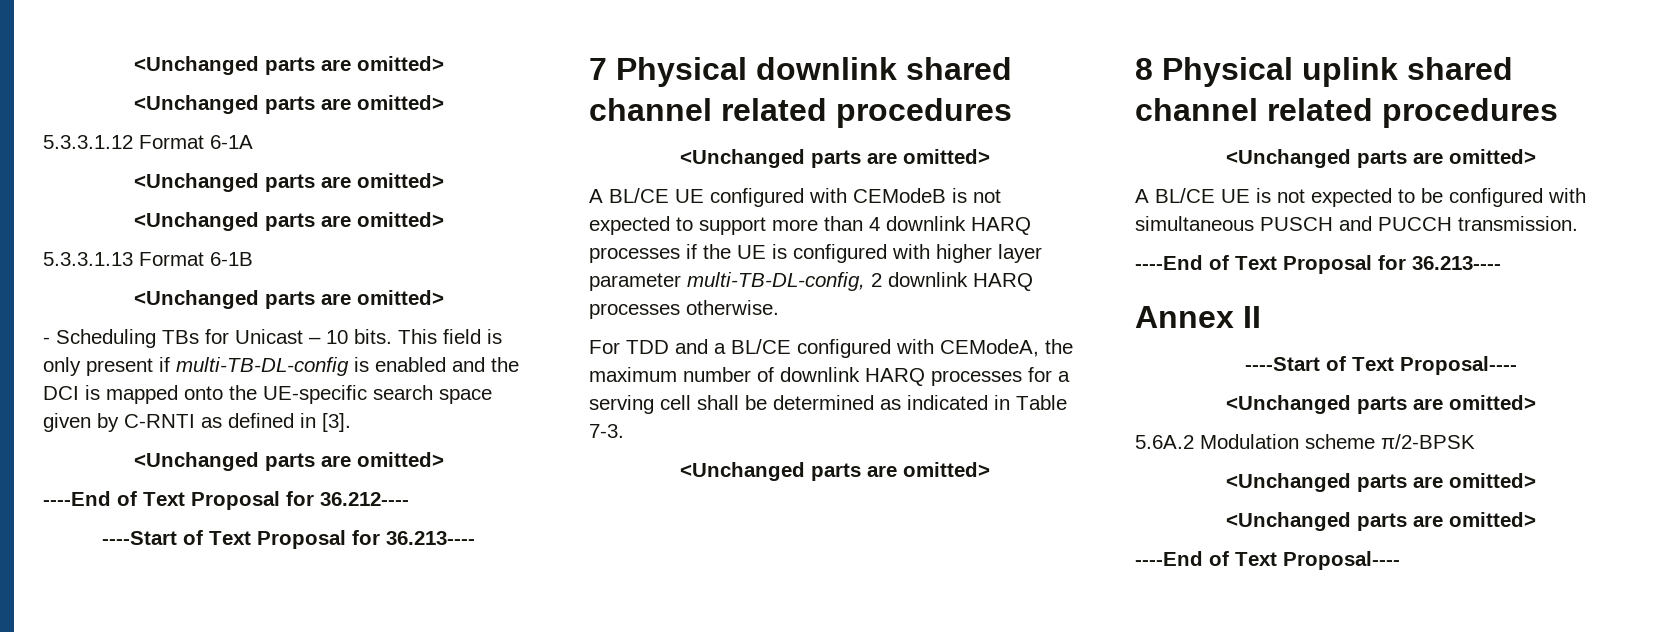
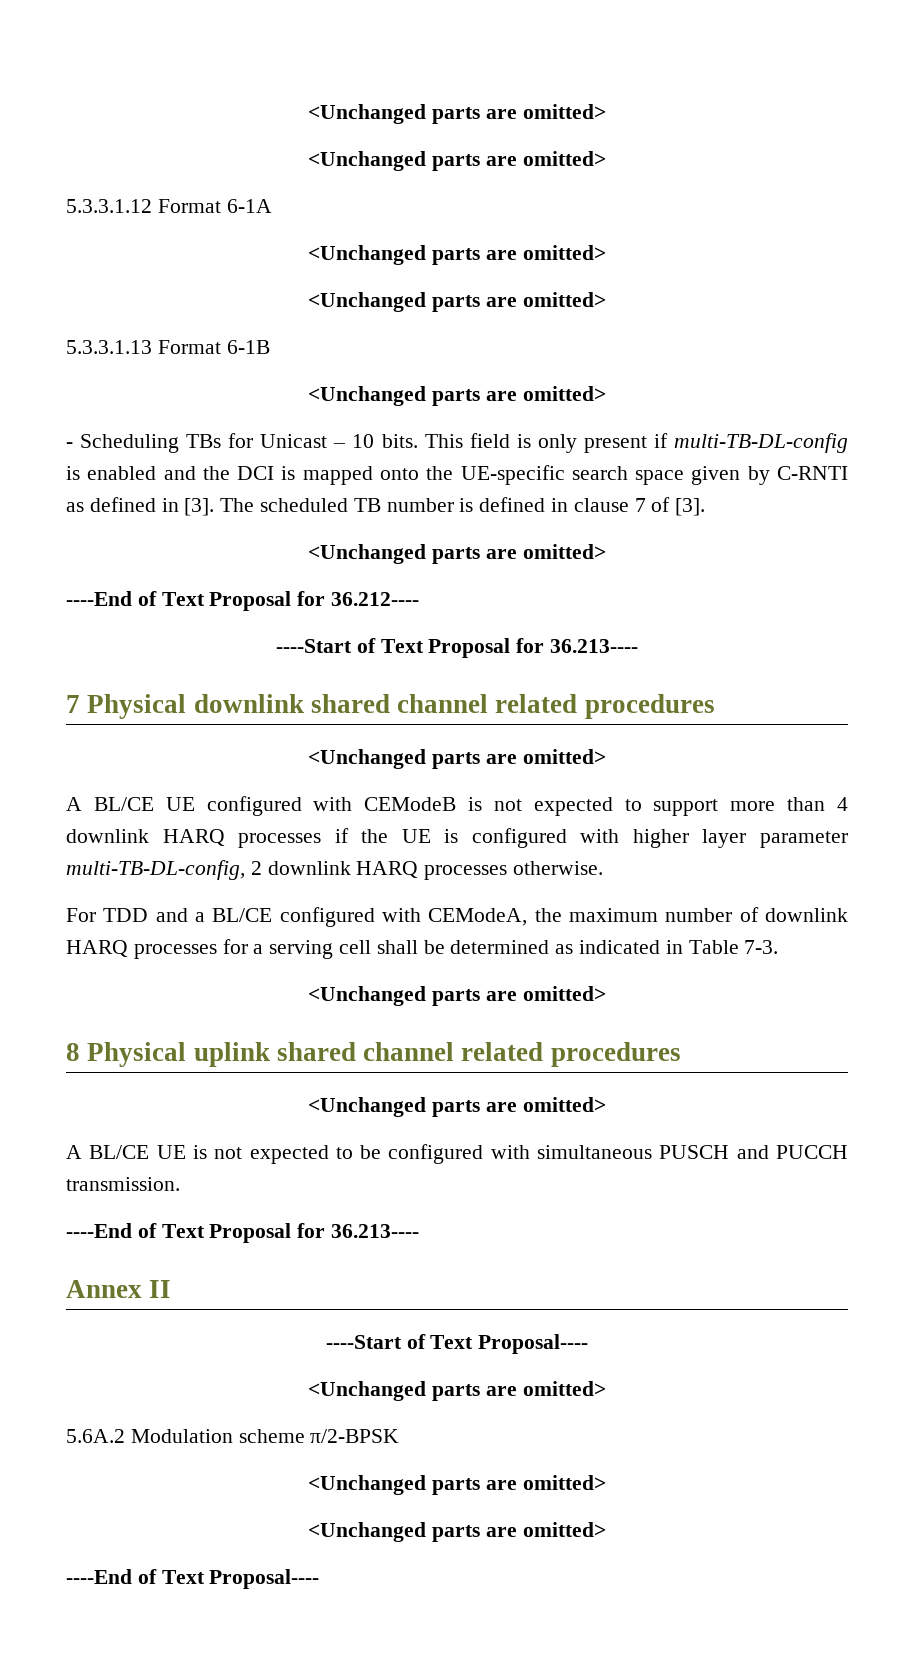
+ The scheduled TB number is defined in clause 7 of [3].

